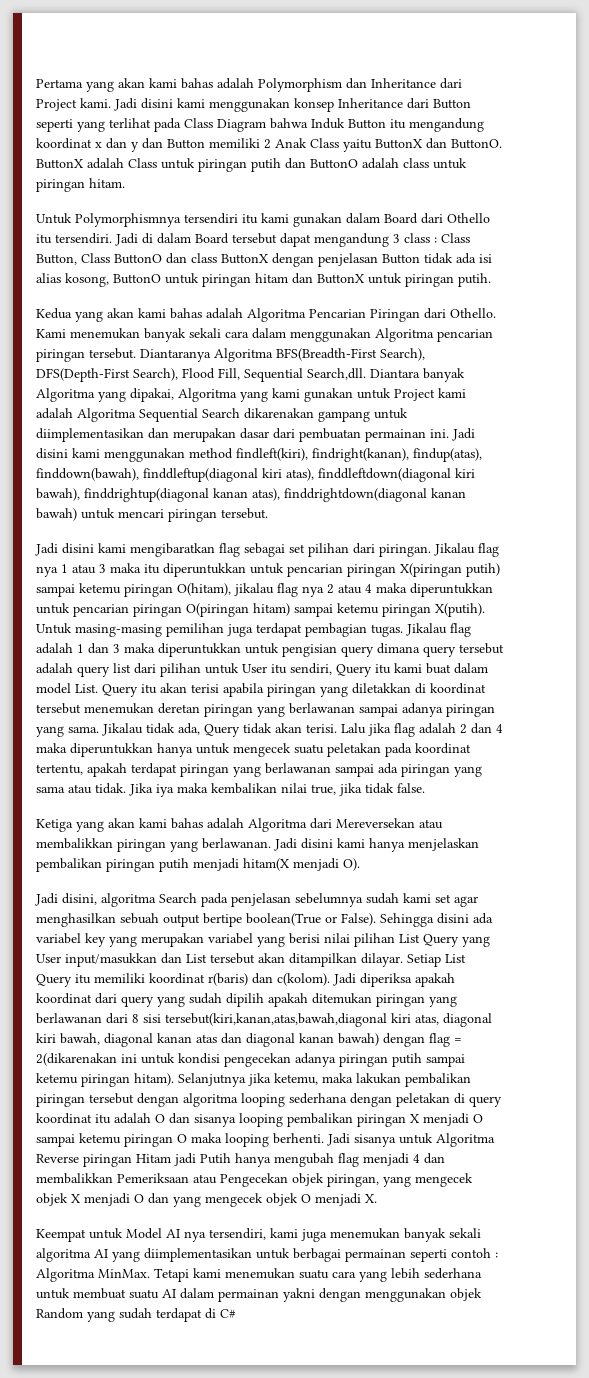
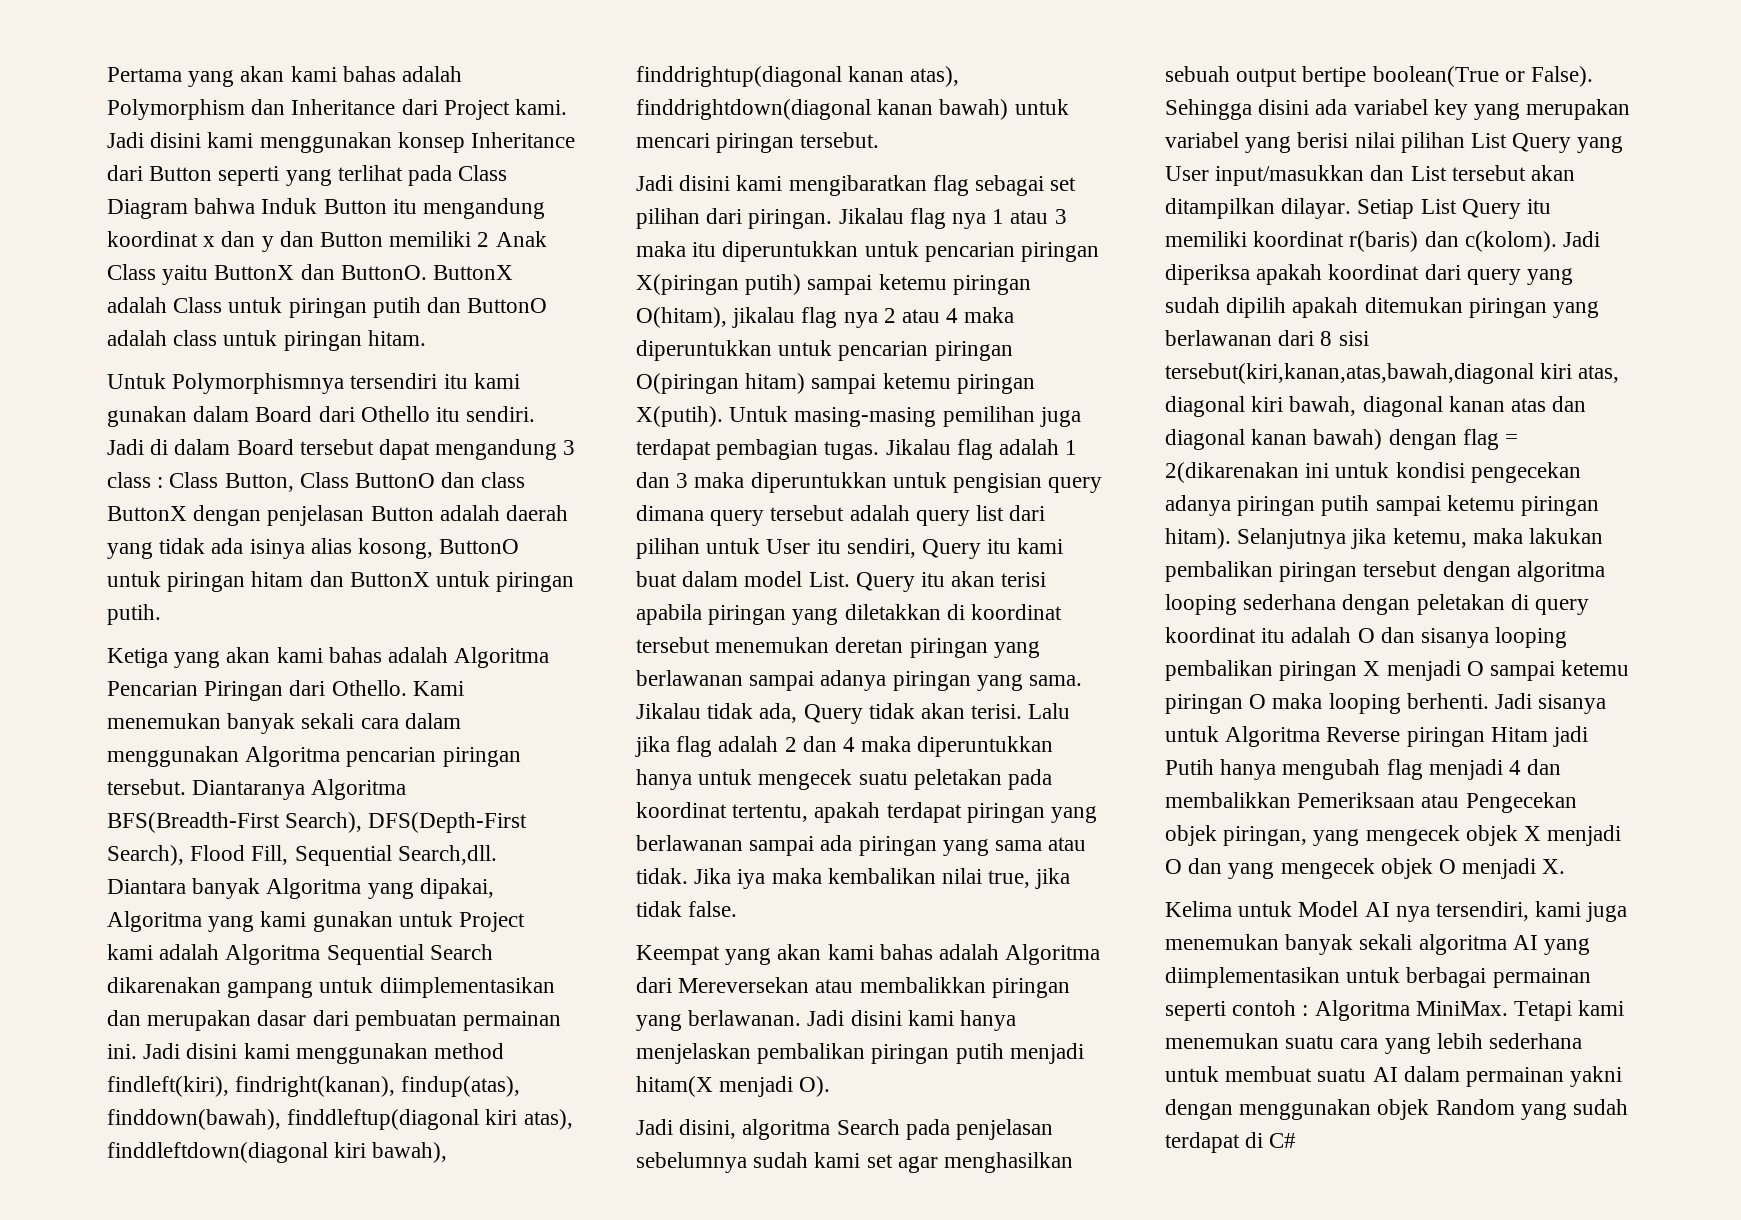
- Untuk Polymorphismnya tersendiri itu kami gunakan dalam Board dari Othello itu tersendiri.
+ Untuk Polymorphismnya tersendiri itu kami gunakan dalam Board dari Othello itu sendiri.
- Jadi di dalam Board tersebut dapat mengandung 3 class : Class Button, Class ButtonO dan class ButtonX dengan penjelasan Button tidak ada isi alias kosong, ButtonO untuk piringan hitam dan ButtonX untuk piringan putih.
+ Jadi di dalam Board tersebut dapat mengandung 3 class : Class Button, Class ButtonO dan class ButtonX dengan penjelasan Button adalah daerah yang tidak ada isinya alias kosong, ButtonO untuk piringan hitam dan ButtonX untuk piringan putih.
- Kedua yang akan kami bahas adalah Algoritma Pencarian Piringan dari Othello.
+ Ketiga yang akan kami bahas adalah Algoritma Pencarian Piringan dari Othello.
- Ketiga yang akan kami bahas adalah Algoritma dari Mereversekan atau membalikkan piringan yang berlawanan.
+ Keempat yang akan kami bahas adalah Algoritma dari Mereversekan atau membalikkan piringan yang berlawanan.
- Keempat untuk Model AI nya tersendiri, kami juga menemukan banyak sekali algoritma AI yang diimplementasikan untuk berbagai permainan seperti contoh : Algoritma MinMax.
+ Kelima untuk Model AI nya tersendiri, kami juga menemukan banyak sekali algoritma AI yang diimplementasikan untuk berbagai permainan seperti contoh : Algoritma MiniMax.

